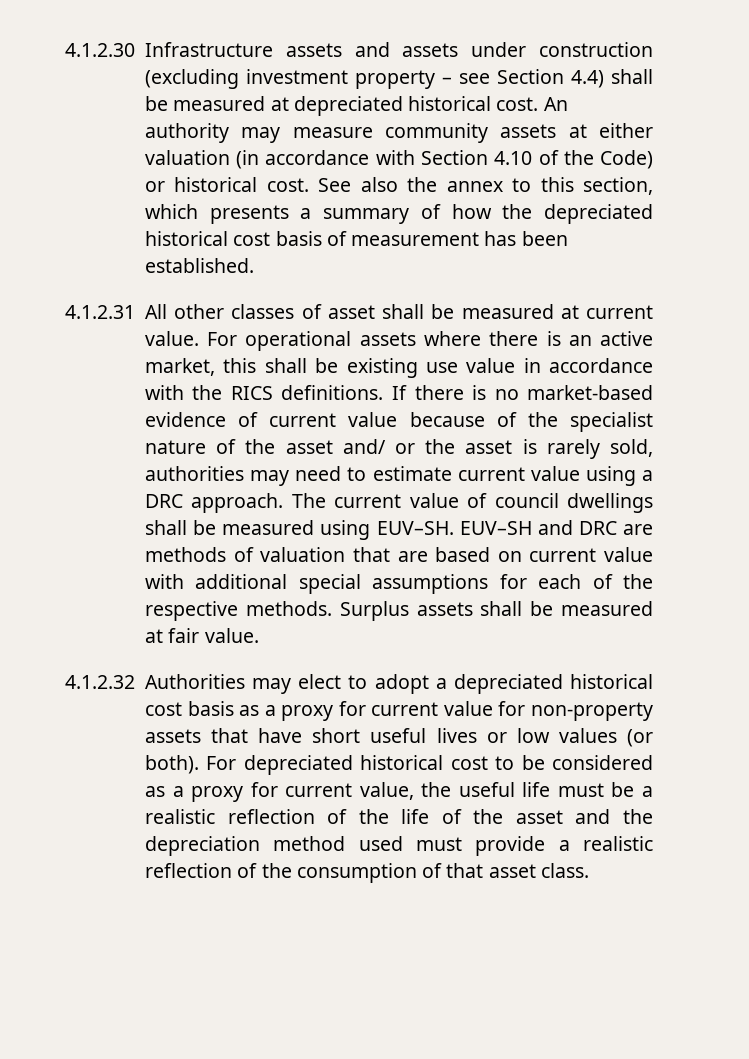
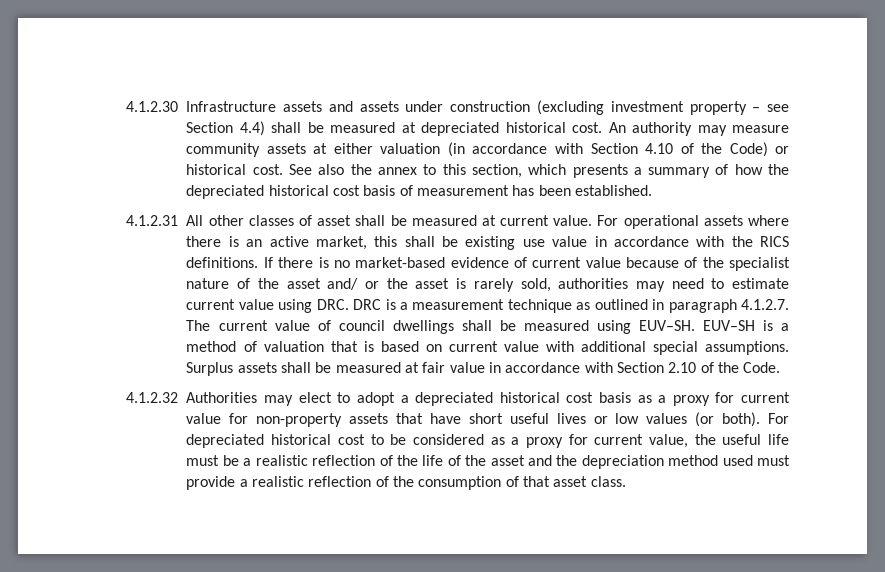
- If there is no market-based evidence of current value because of the specialist nature of the asset and/ or the asset is rarely sold, authorities may need to estimate current value using a DRC approach. The current value of council dwellings shall be measured using EUV–SH.
+ If there is no market-based evidence of current value because of the specialist nature of the asset and/ or the asset is rarely sold, authorities may need to estimate current value using DRC. DRC is a measurement technique as outlined in paragraph 4.1.2.7. The current value of council dwellings shall be measured using EUV–SH.
- EUV–SH and DRC are methods of valuation that are based on current value with additional special assumptions for each of the respective methods.
+ EUV–SH is a method of valuation that is based on current value with additional special assumptions.
- Surplus assets shall be measured at fair value.
+ Surplus assets shall be measured at fair value in accordance with Section 2.10 of the Code.

